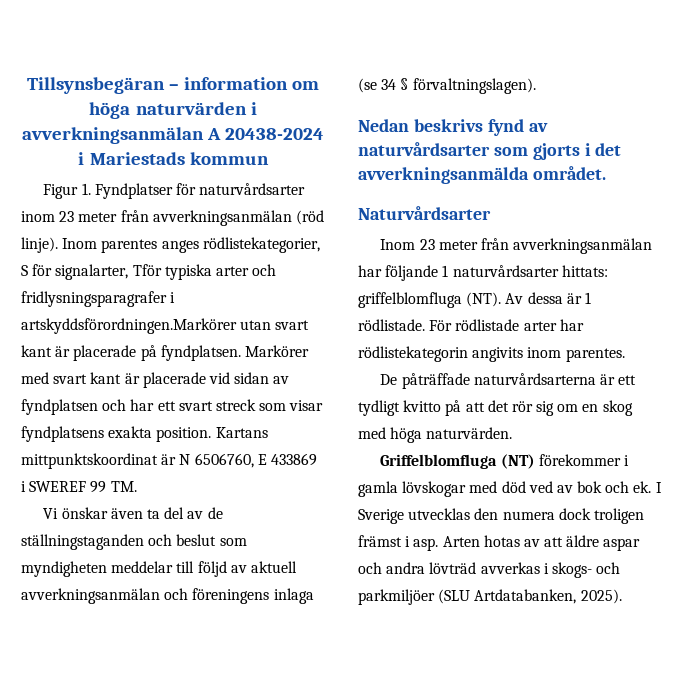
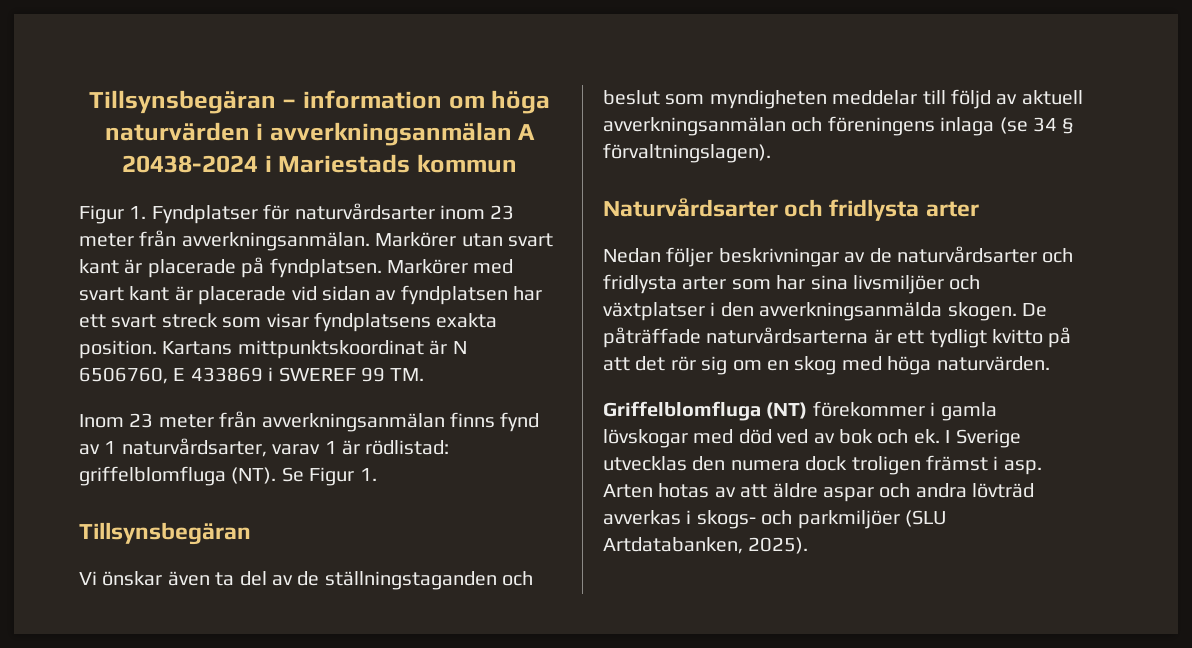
- Figur 1. Fyndplatser för naturvårdsarter inom 23 meter från avverkningsanmälan (röd linje). Inom parentes anges rödlistekategorier, S för signalarter, Tför typiska arter och fridlysningsparagrafer i artskyddsförordningen.Markörer utan svart kant är placerade på fyndplatsen.
+ Figur 1. Fyndplatser för naturvårdsarter inom 23 meter från avverkningsanmälan. Markörer utan svart kant är placerade på fyndplatsen.
- Markörer med svart kant är placerade vid sidan av fyndplatsen och har ett svart streck som visar fyndplatsens exakta position.
+ Markörer med svart kant är placerade vid sidan av fyndplatsen har ett svart streck som visar fyndplatsens exakta position.
+ Inom 23 meter från avverkningsanmälan finns fynd av 1 naturvårdsarter, varav 1 är rödlistad: griffelblomfluga (NT). Se Figur 1.
+ Tillsynsbegäran
- Nedan beskrivs fynd av naturvårdsarter som gjorts i det avverkningsanmälda området.
- Naturvårdsarter
- Inom 23 meter från avverkningsanmälan har följande 1 naturvårdsarter hittats: griffelblomfluga (NT). Av dessa är 1 rödlistade. För rödlistade arter har rödlistekategorin angivits inom parentes.
- De påträffade naturvårdsarterna är ett tydligt kvitto på att det rör sig om en skog med höga naturvärden.
+ Naturvårdsarter och fridlysta arter
+ Nedan följer beskrivningar av de naturvårdsarter och fridlysta arter som har sina livsmiljöer och växtplatser i den avverkningsanmälda skogen. De påträffade naturvårdsarterna är ett tydligt kvitto på att det rör sig om en skog med höga naturvärden.

